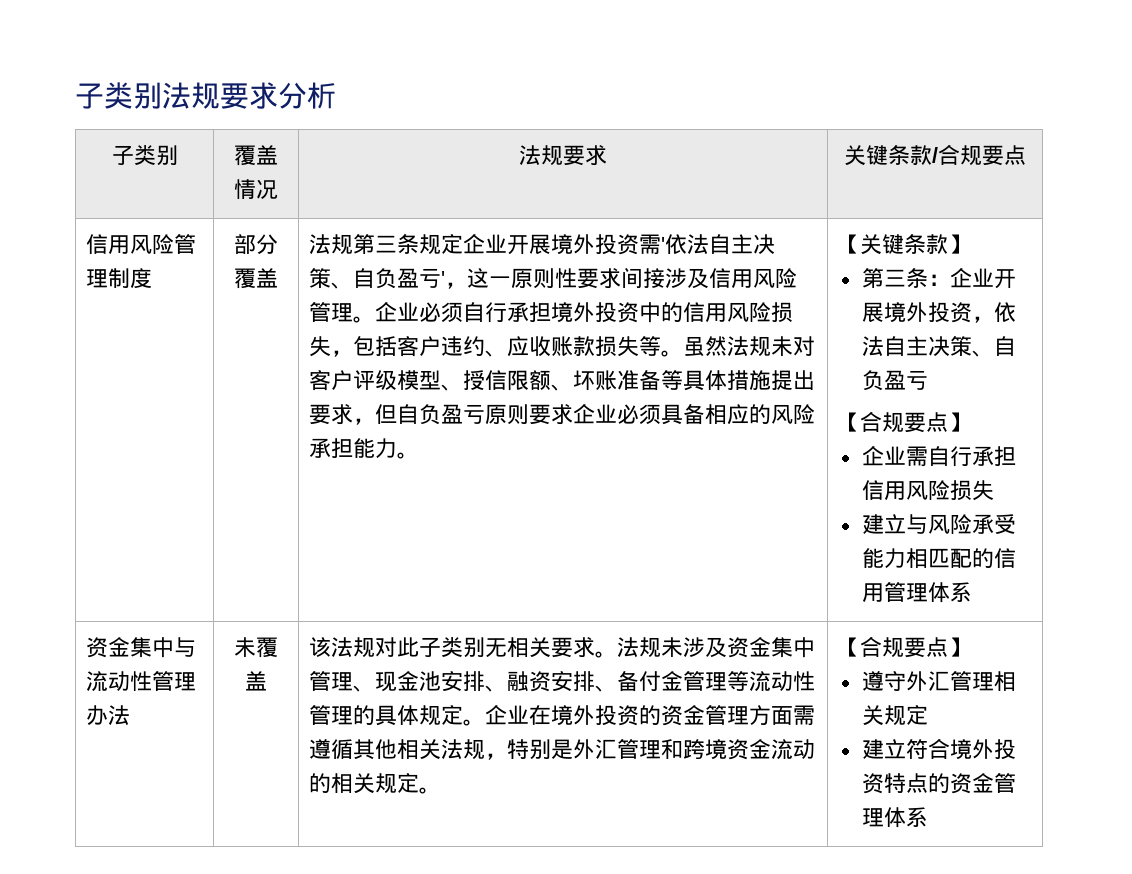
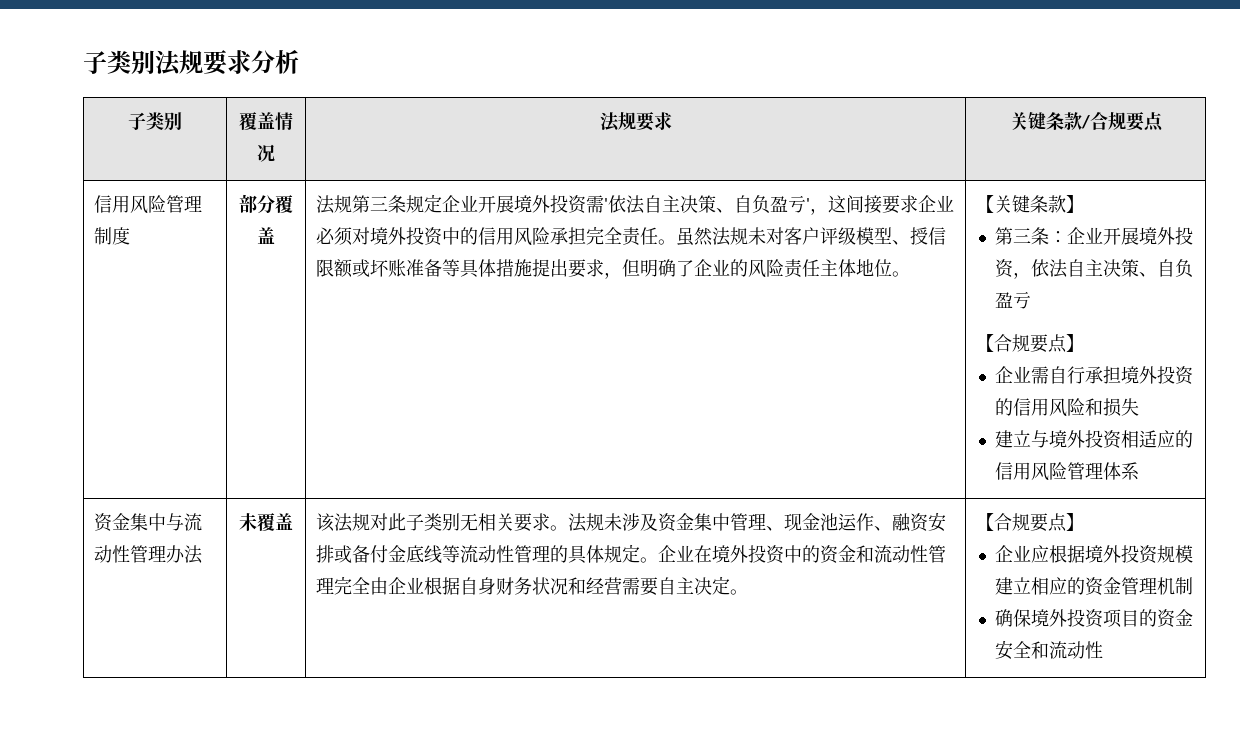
- 法规第三条规定企业开展境外投资需'依法自主决策、自负盈亏'，这一原则性要求间接涉及信用风险管理。企业必须自行承担境外投资中的信用风险损失，包括客户违约、应收账款损失等。
+ 法规第三条规定企业开展境外投资需'依法自主决策、自负盈亏'，这间接要求企业必须对境外投资中的信用风险承担完全责任。
- 虽然法规未对客户评级模型、授信限额、坏账准备等具体措施提出要求，但自负盈亏原则要求企业必须具备相应的风险承担能力。
+ 虽然法规未对客户评级模型、授信限额或坏账准备等具体措施提出要求，但明确了企业的风险责任主体地位。
- 企业需自行承担信用风险损失
+ 企业需自行承担境外投资的信用风险和损失
- 建立与风险承受能力相匹配的信用管理体系
+ 建立与境外投资相适应的信用风险管理体系
- 法规未涉及资金集中管理、现金池安排、融资安排、备付金管理等流动性管理的具体规定。
+ 法规未涉及资金集中管理、现金池运作、融资安排或备付金底线等流动性管理的具体规定。
- 企业在境外投资的资金管理方面需遵循其他相关法规，特别是外汇管理和跨境资金流动的相关规定。 | 【合规要点】
- 遵守外汇管理相关规定
- 建立符合境外投资特点的资金管理体系
+ 企业在境外投资中的资金和流动性管理完全由企业根据自身财务状况和经营需要自主决定。 | 【合规要点】
+ 企业应根据境外投资规模建立相应的资金管理机制
+ 确保境外投资项目的资金安全和流动性

